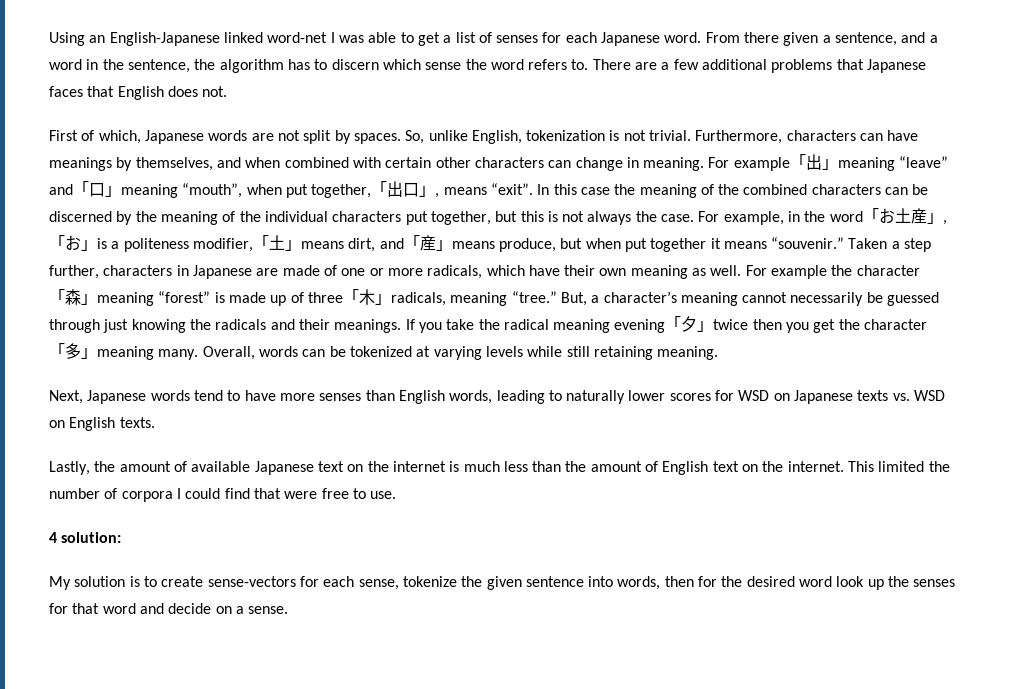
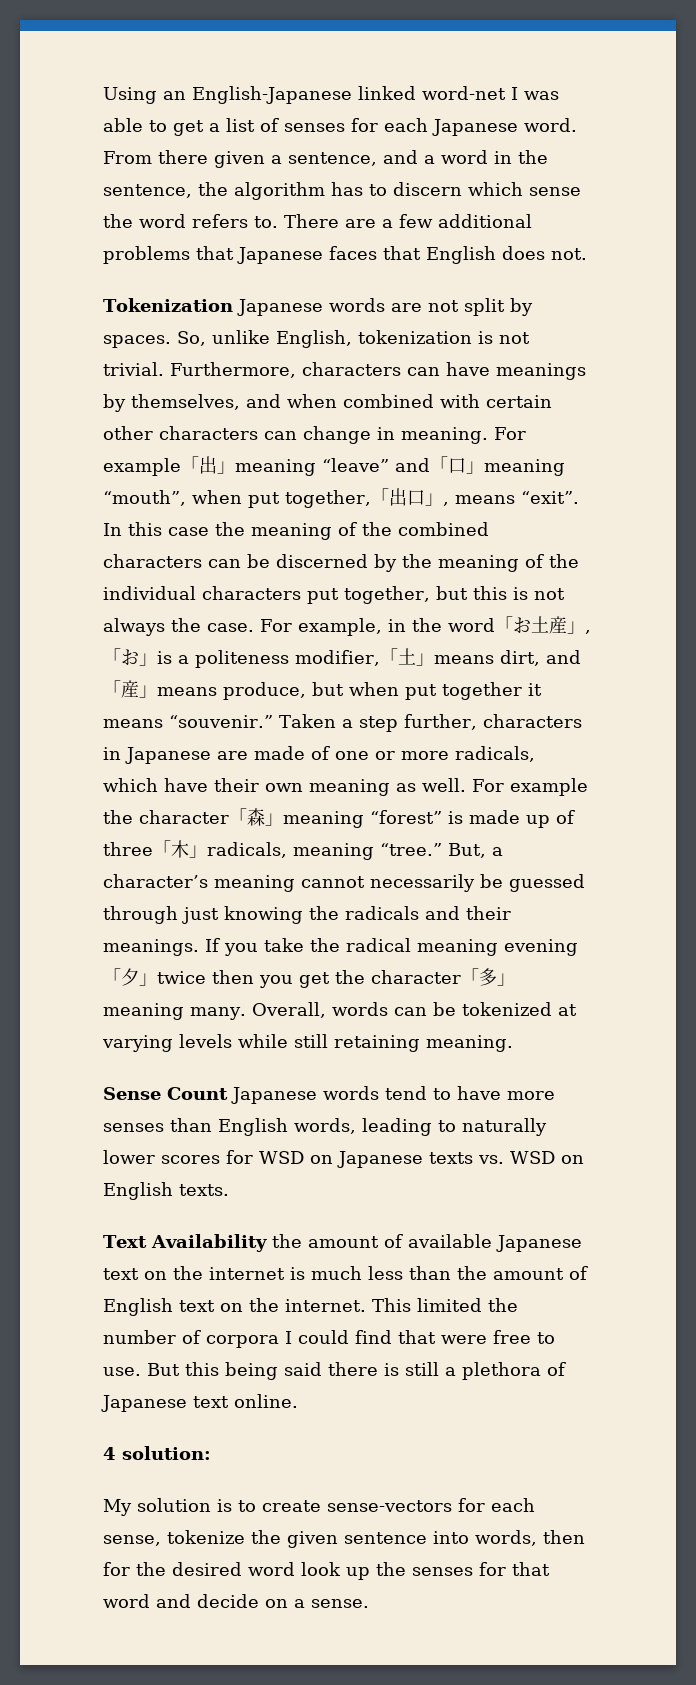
- First of which, Japanese words are not split by spaces.
+ Tokenization Japanese words are not split by spaces.
- Next, Japanese words tend to have more senses than English words, leading to naturally lower scores for WSD on Japanese texts vs. WSD on English texts.
+ Sense Count Japanese words tend to have more senses than English words, leading to naturally lower scores for WSD on Japanese texts vs. WSD on English texts.
- Lastly, the amount of available Japanese text on the internet is much less than the amount of English text on the internet.
+ Text Availability the amount of available Japanese text on the internet is much less than the amount of English text on the internet.
+ But this being said there is still a plethora of Japanese text online.

